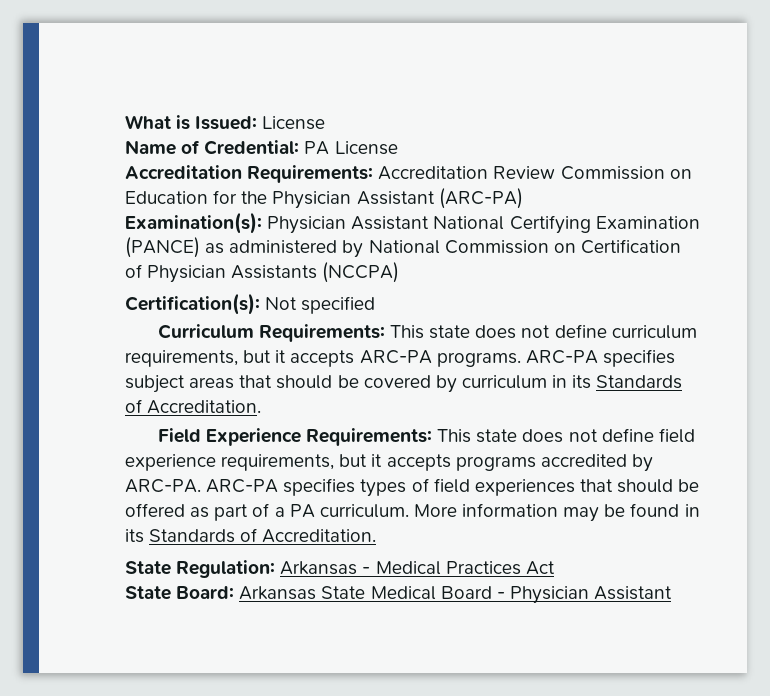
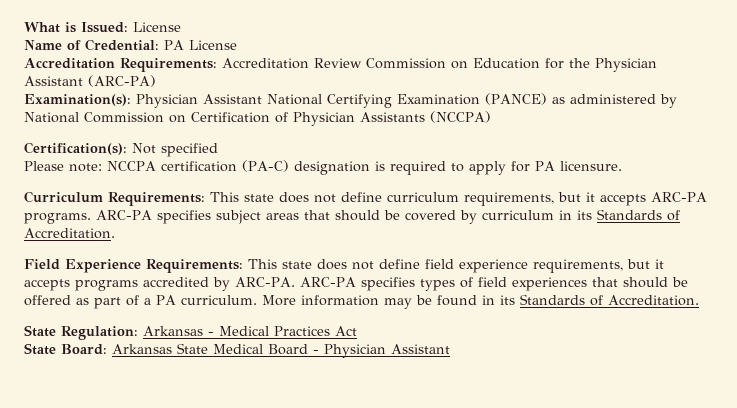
+ Please note: NCCPA certification (PA-C) designation is required to apply for PA licensure.

